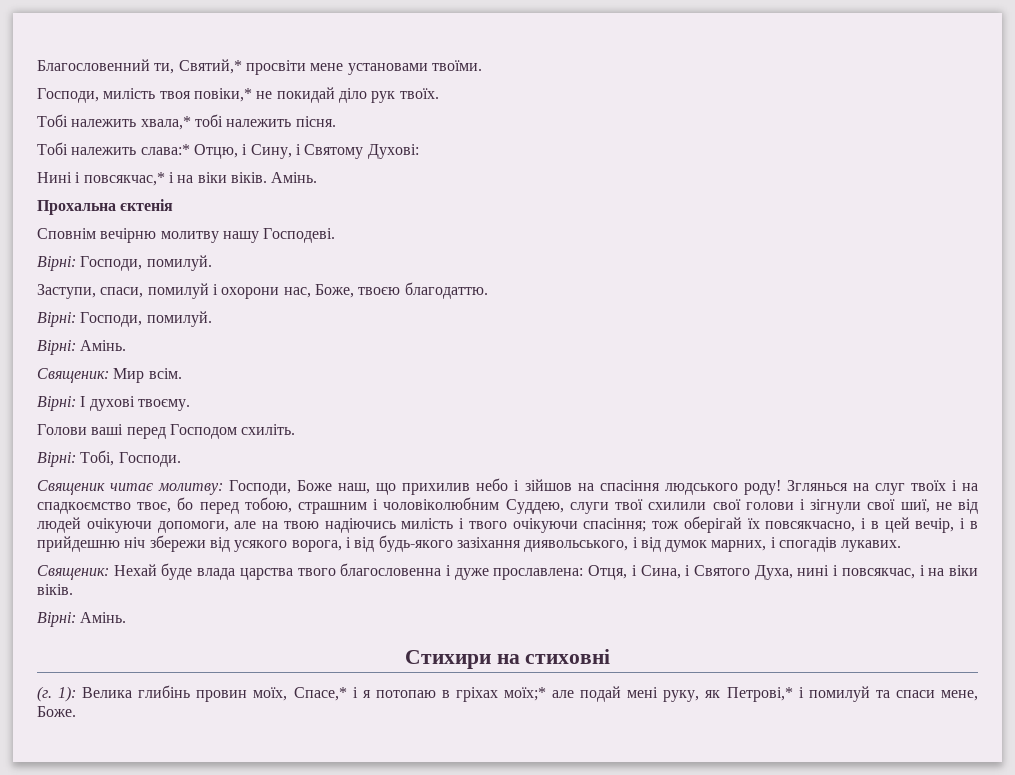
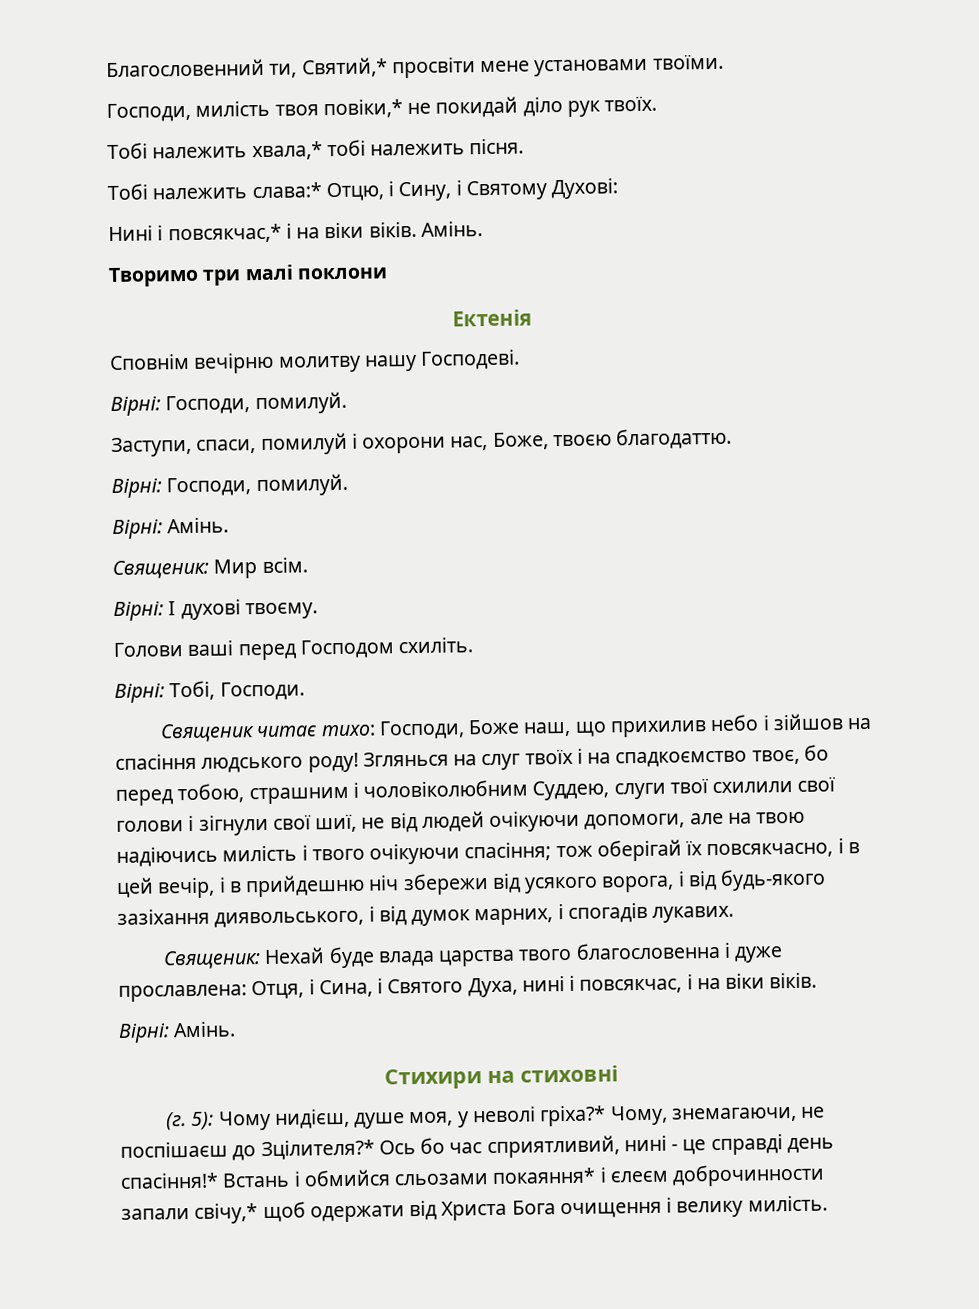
- Прохальна єктенія
+ Творимо три малі поклони
+ Ектенія
- Священик читає молитву: Господи, Боже наш, що прихилив небо і зійшов на спасіння людського роду!
+ Священик читає тихо: Господи, Боже наш, що прихилив небо і зійшов на спасіння людського роду!
- (г. 1): Велика глибінь провин моїх, Спасе,* і я потопаю в гріхах моїх;* але подай мені руку, як Петрові,* і помилуй та спаси мене, Боже.
+ (г. 5): Чому нидієш, душе моя, у неволі гріха?* Чому, знемагаючи, не поспішаєш до Зцілителя?* Ось бо час сприятливий, нині - це справді день спасіння!* Встань і обмийся сльозами покаяння* і єлеєм доброчинности запали свічу,* щоб одержати від Христа Бога очищення і велику милість.

